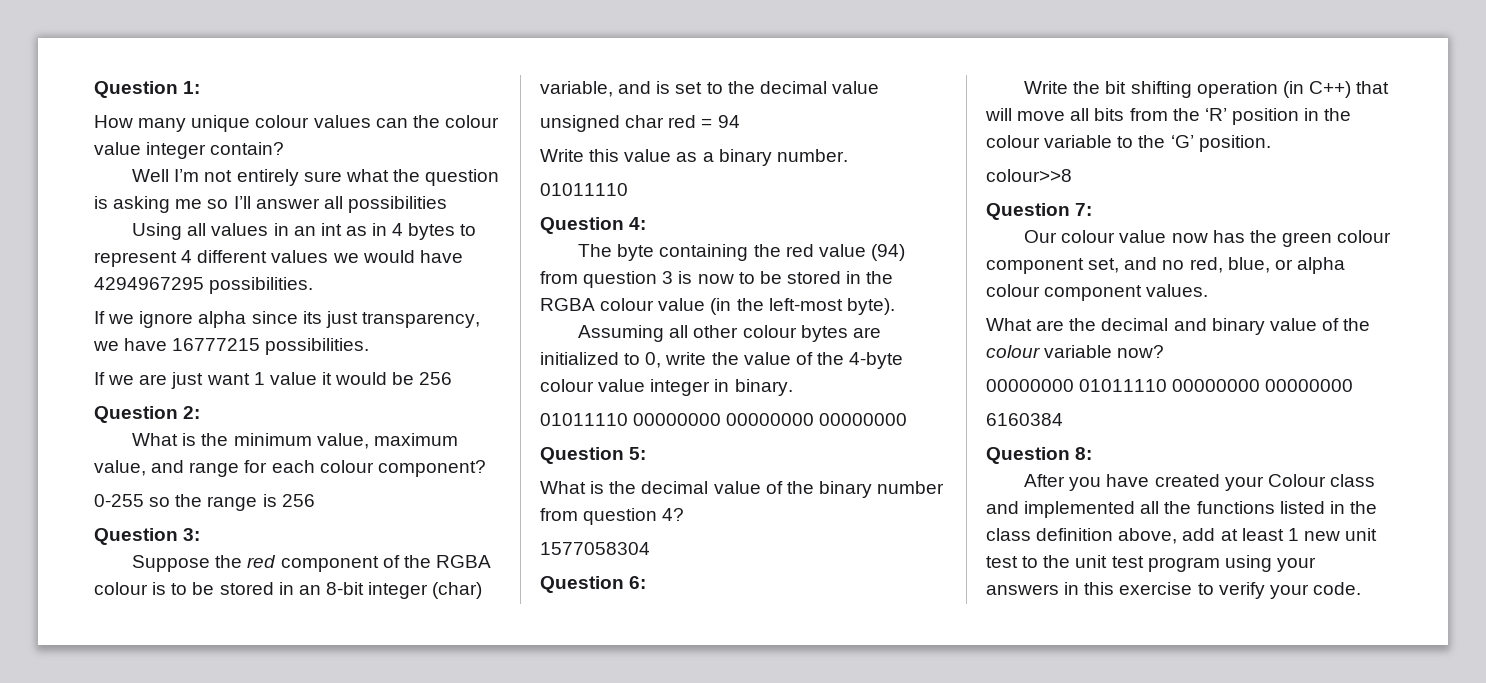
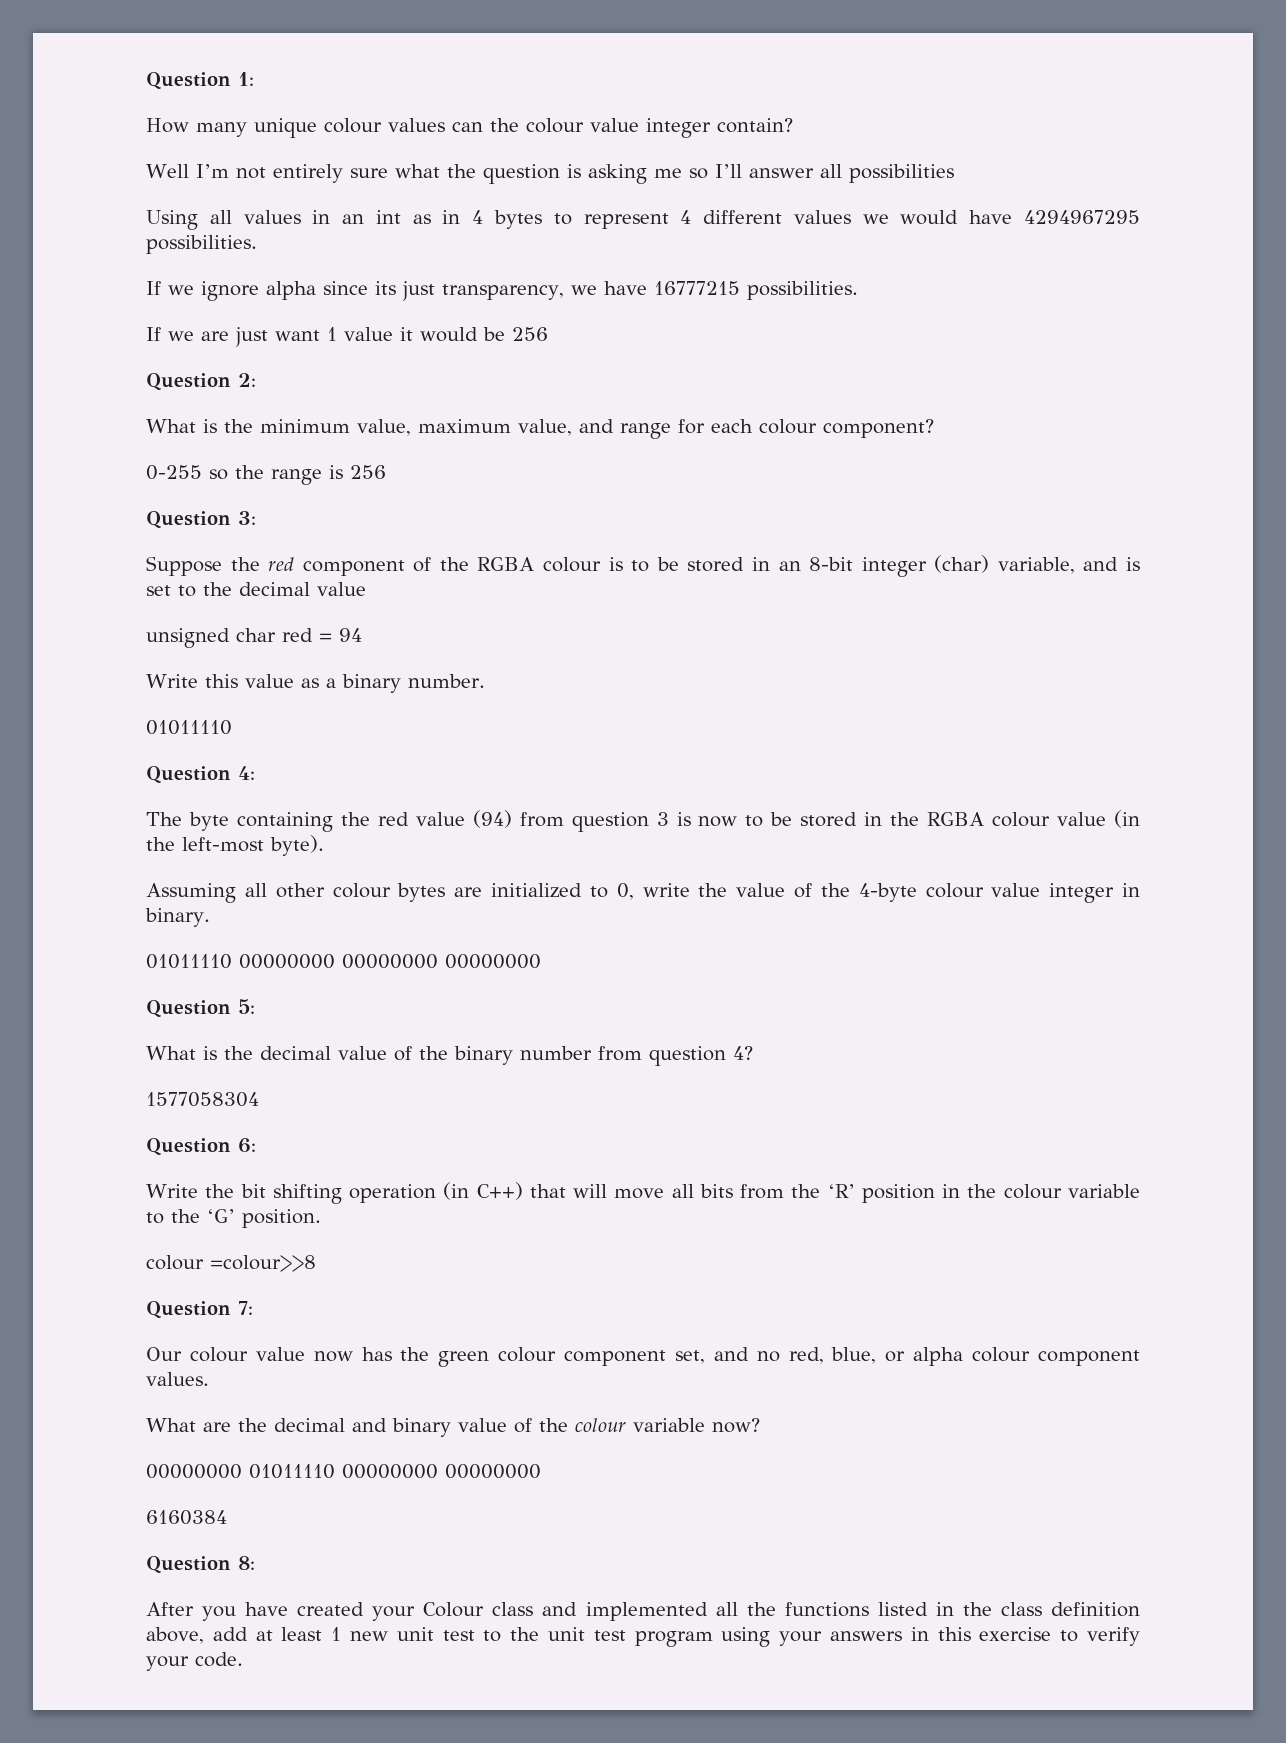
- colour>>8
+ colour =colour>>8

